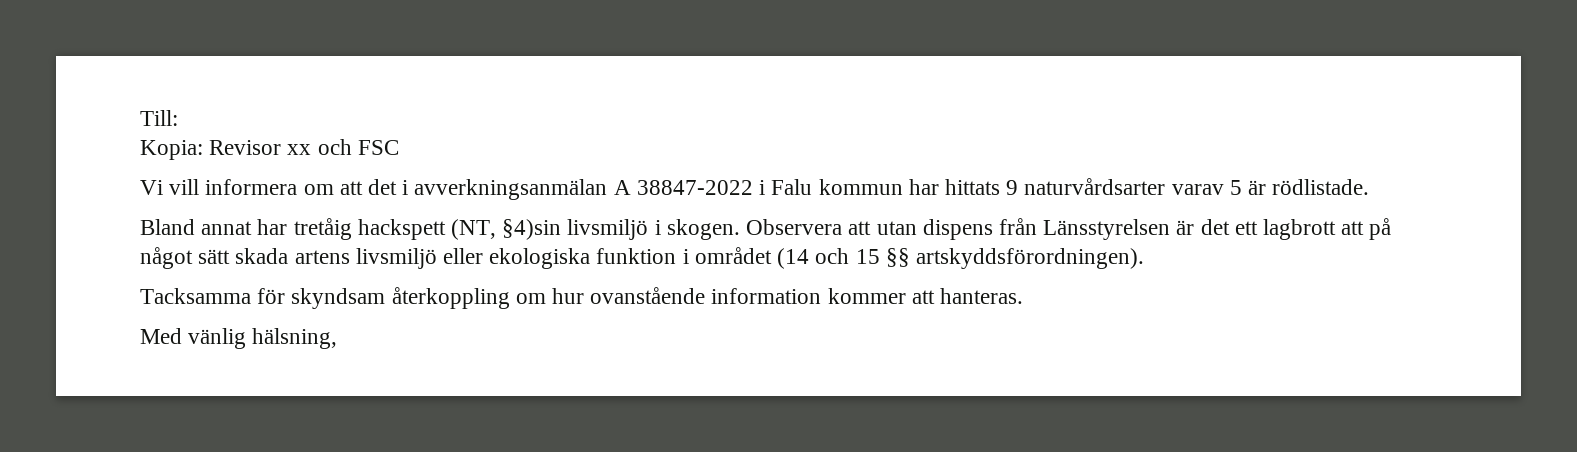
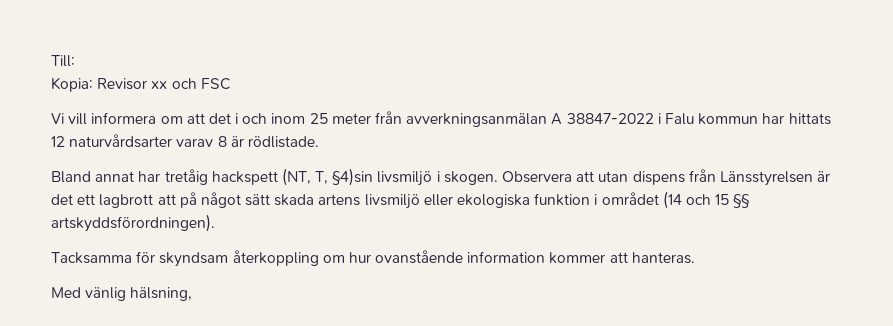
- Vi vill informera om att det i avverkningsanmälan A 38847-2022 i Falu kommun har hittats 9 naturvårdsarter varav 5 är rödlistade.
+ Vi vill informera om att det i och inom 25 meter från avverkningsanmälan A 38847-2022 i Falu kommun har hittats 12 naturvårdsarter varav 8 är rödlistade.
- Bland annat har tretåig hackspett (NT, §4)sin livsmiljö i skogen.
+ Bland annat har tretåig hackspett (NT, T, §4)sin livsmiljö i skogen.

